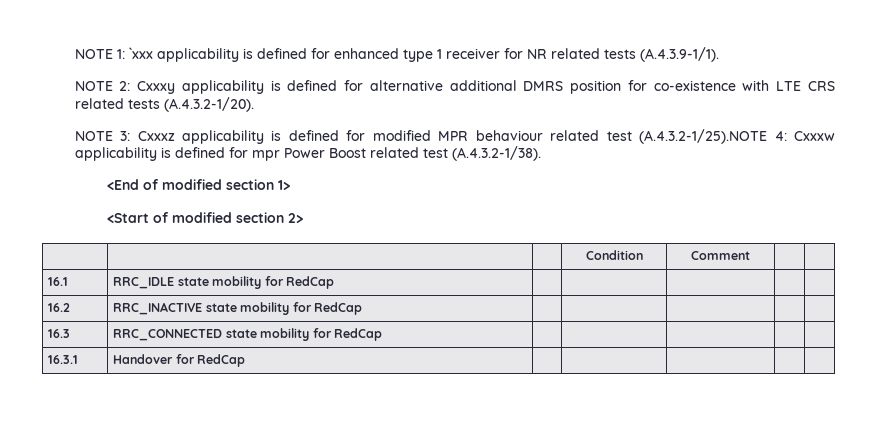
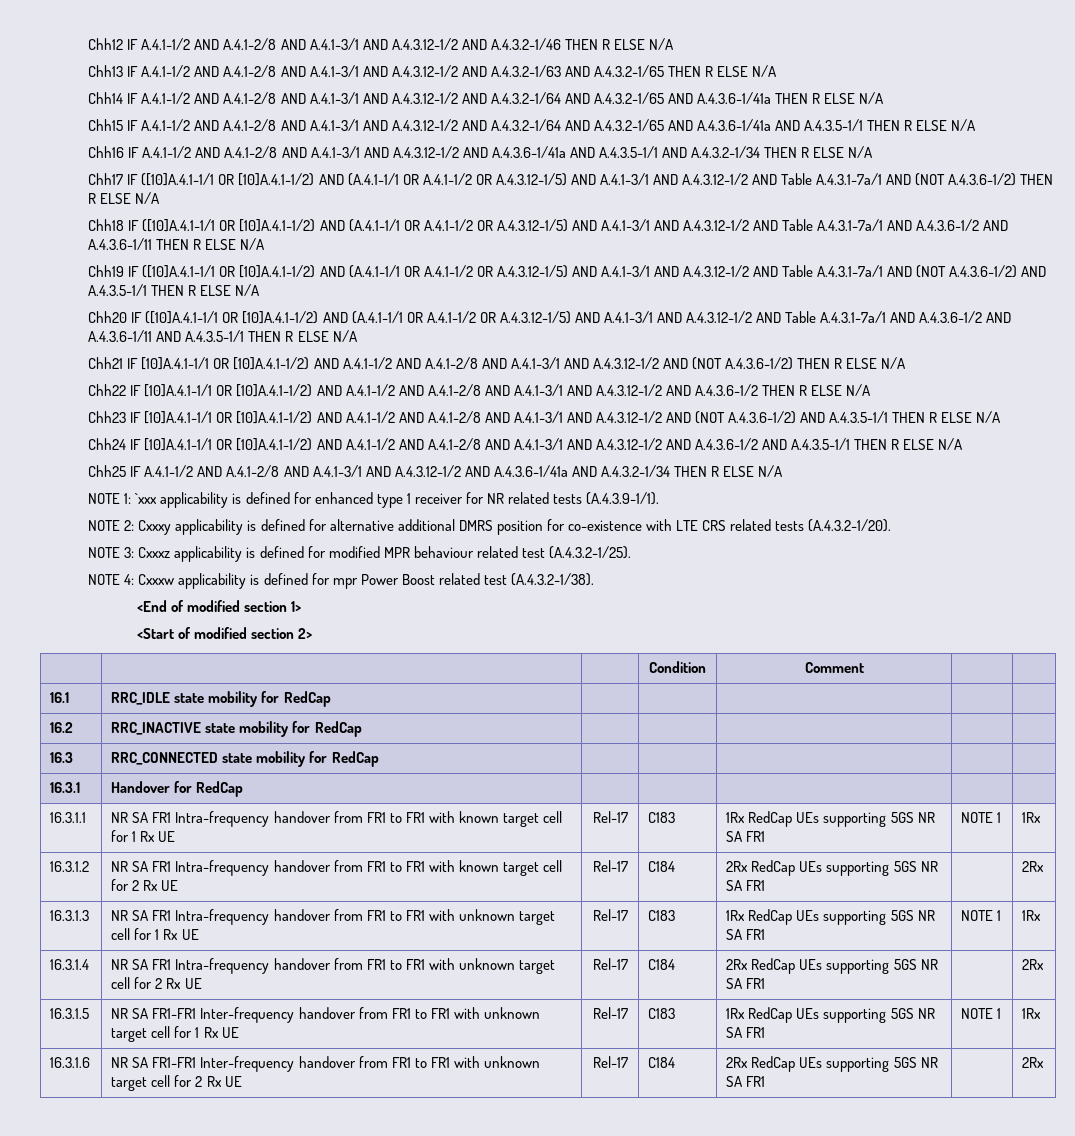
+ Chh12 IF A.4.1-1/2 AND A.4.1-2/8 AND A.4.1-3/1 AND A.4.3.12-1/2 AND A.4.3.2-1/46 THEN R ELSE N/A
+ Chh13 IF A.4.1-1/2 AND A.4.1-2/8 AND A.4.1-3/1 AND A.4.3.12-1/2 AND A.4.3.2-1/63 AND A.4.3.2-1/65 THEN R ELSE N/A
+ Chh14 IF A.4.1-1/2 AND A.4.1-2/8 AND A.4.1-3/1 AND A.4.3.12-1/2 AND A.4.3.2-1/64 AND A.4.3.2-1/65 AND A.4.3.6-1/41a THEN R ELSE N/A
+ Chh15 IF A.4.1-1/2 AND A.4.1-2/8 AND A.4.1-3/1 AND A.4.3.12-1/2 AND A.4.3.2-1/64 AND A.4.3.2-1/65 AND A.4.3.6-1/41a AND A.4.3.5-1/1 THEN R ELSE N/A
+ Chh16 IF A.4.1-1/2 AND A.4.1-2/8 AND A.4.1-3/1 AND A.4.3.12-1/2 AND A.4.3.6-1/41a AND A.4.3.5-1/1 AND A.4.3.2-1/34 THEN R ELSE N/A
+ Chh17 IF ([10]A.4.1-1/1 OR [10]A.4.1-1/2) AND (A.4.1-1/1 OR A.4.1-1/2 OR A.4.3.12-1/5) AND A.4.1-3/1 AND A.4.3.12-1/2 AND Table A.4.3.1-7a/1 AND (NOT A.4.3.6-1/2) THEN R ELSE N/A
+ Chh18 IF ([10]A.4.1-1/1 OR [10]A.4.1-1/2) AND (A.4.1-1/1 OR A.4.1-1/2 OR A.4.3.12-1/5) AND A.4.1-3/1 AND A.4.3.12-1/2 AND Table A.4.3.1-7a/1 AND A.4.3.6-1/2 AND A.4.3.6-1/11 THEN R ELSE N/A
+ Chh19 IF ([10]A.4.1-1/1 OR [10]A.4.1-1/2) AND (A.4.1-1/1 OR A.4.1-1/2 OR A.4.3.12-1/5) AND A.4.1-3/1 AND A.4.3.12-1/2 AND Table A.4.3.1-7a/1 AND (NOT A.4.3.6-1/2) AND A.4.3.5-1/1 THEN R ELSE N/A
+ Chh20 IF ([10]A.4.1-1/1 OR [10]A.4.1-1/2) AND (A.4.1-1/1 OR A.4.1-1/2 OR A.4.3.12-1/5) AND A.4.1-3/1 AND A.4.3.12-1/2 AND Table A.4.3.1-7a/1 AND A.4.3.6-1/2 AND A.4.3.6-1/11 AND A.4.3.5-1/1 THEN R ELSE N/A
+ Chh21 IF [10]A.4.1-1/1 OR [10]A.4.1-1/2) AND A.4.1-1/2 AND A.4.1-2/8 AND A.4.1-3/1 AND A.4.3.12-1/2 AND (NOT A.4.3.6-1/2) THEN R ELSE N/A
+ Chh22 IF [10]A.4.1-1/1 OR [10]A.4.1-1/2) AND A.4.1-1/2 AND A.4.1-2/8 AND A.4.1-3/1 AND A.4.3.12-1/2 AND A.4.3.6-1/2 THEN R ELSE N/A
+ Chh23 IF [10]A.4.1-1/1 OR [10]A.4.1-1/2) AND A.4.1-1/2 AND A.4.1-2/8 AND A.4.1-3/1 AND A.4.3.12-1/2 AND (NOT A.4.3.6-1/2) AND A.4.3.5-1/1 THEN R ELSE N/A
+ Chh24 IF [10]A.4.1-1/1 OR [10]A.4.1-1/2) AND A.4.1-1/2 AND A.4.1-2/8 AND A.4.1-3/1 AND A.4.3.12-1/2 AND A.4.3.6-1/2 AND A.4.3.5-1/1 THEN R ELSE N/A
+ Chh25 IF A.4.1-1/2 AND A.4.1-2/8 AND A.4.1-3/1 AND A.4.3.12-1/2 AND A.4.3.6-1/41a AND A.4.3.2-1/34 THEN R ELSE N/A
- NOTE 3: Cxxxz applicability is defined for modified MPR behaviour related test (A.4.3.2-1/25).NOTE 4: Cxxxw applicability is defined for mpr Power Boost related test (A.4.3.2-1/38).
+ NOTE 3: Cxxxz applicability is defined for modified MPR behaviour related test (A.4.3.2-1/25).
+ NOTE 4: Cxxxw applicability is defined for mpr Power Boost related test (A.4.3.2-1/38).
+ 16.3.1.1 | NR SA FR1 Intra-frequency handover from FR1 to FR1 with known target cell for 1 Rx UE | Rel-17 | C183 | 1Rx RedCap UEs supporting 5GS NR SA FR1 | NOTE 1 | 1Rx
+ 16.3.1.2 | NR SA FR1 Intra-frequency handover from FR1 to FR1 with known target cell for 2 Rx UE | Rel-17 | C184 | 2Rx RedCap UEs supporting 5GS NR SA FR1 | | 2Rx
+ 16.3.1.3 | NR SA FR1 Intra-frequency handover from FR1 to FR1 with unknown target cell for 1 Rx UE | Rel-17 | C183 | 1Rx RedCap UEs supporting 5GS NR SA FR1 | NOTE 1 | 1Rx
+ 16.3.1.4 | NR SA FR1 Intra-frequency handover from FR1 to FR1 with unknown target cell for 2 Rx UE | Rel-17 | C184 | 2Rx RedCap UEs supporting 5GS NR SA FR1 | | 2Rx
+ 16.3.1.5 | NR SA FR1-FR1 Inter-frequency handover from FR1 to FR1 with unknown target cell for 1 Rx UE | Rel-17 | C183 | 1Rx RedCap UEs supporting 5GS NR SA FR1 | NOTE 1 | 1Rx
+ 16.3.1.6 | NR SA FR1-FR1 Inter-frequency handover from FR1 to FR1 with unknown target cell for 2 Rx UE | Rel-17 | C184 | 2Rx RedCap UEs supporting 5GS NR SA FR1 | | 2Rx

